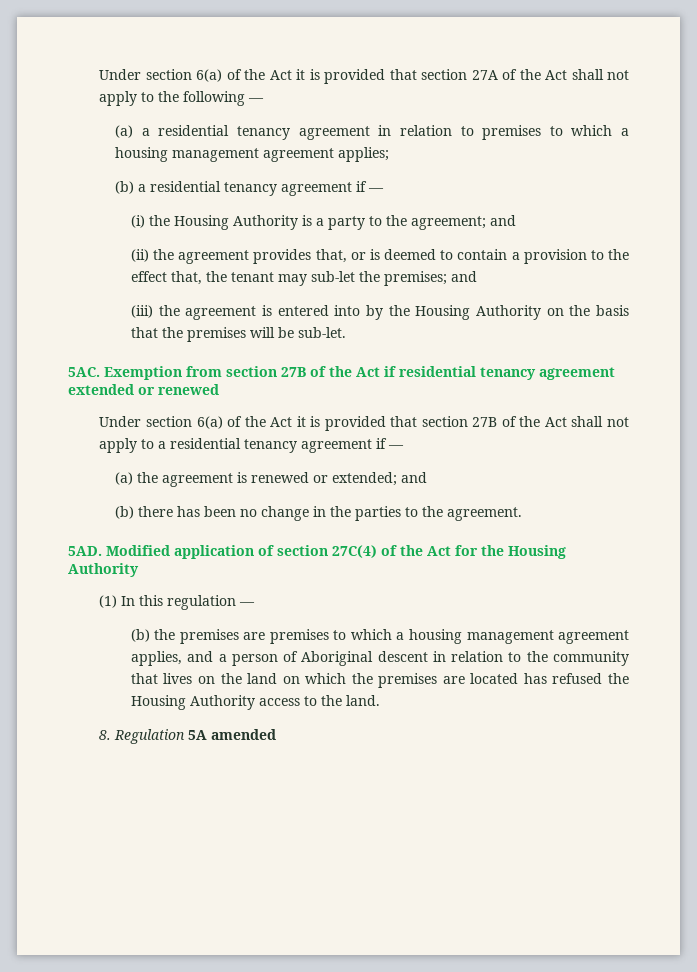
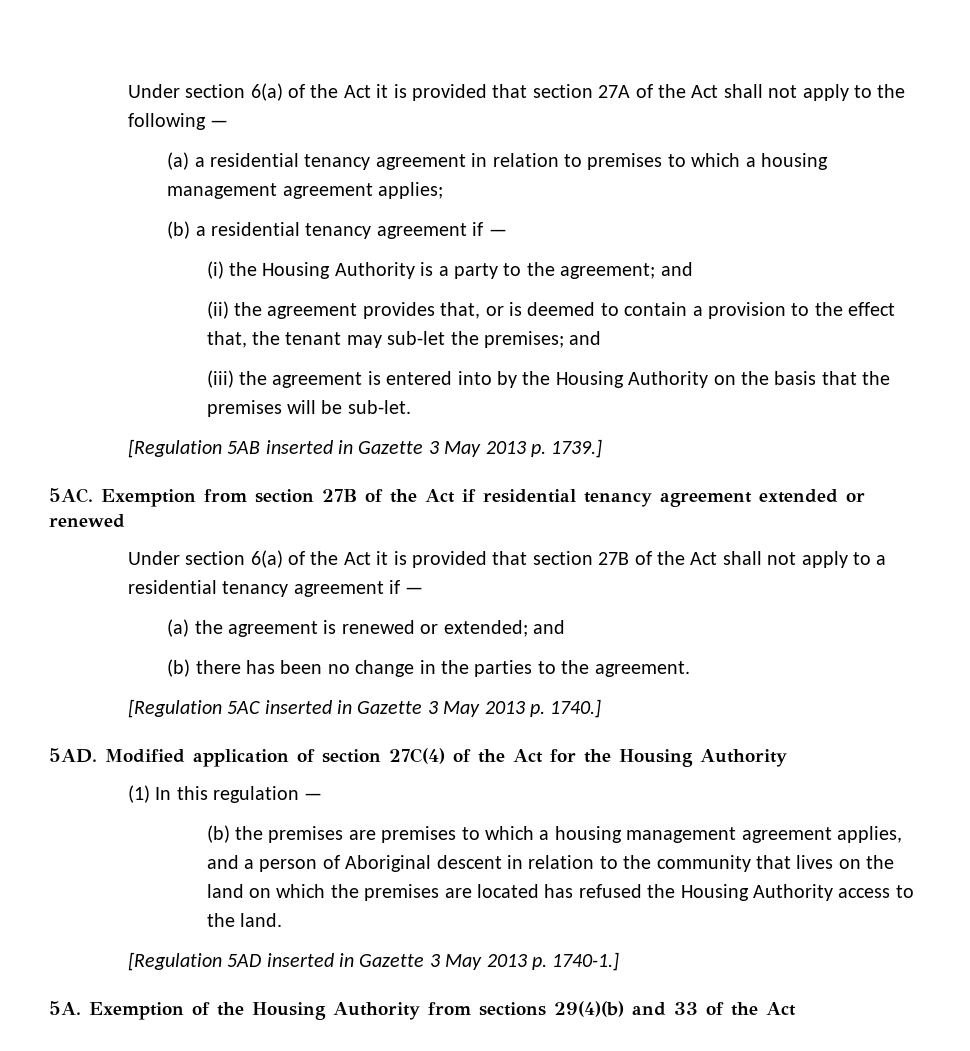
+ [Regulation 5AB inserted in Gazette 3 May 2013 p. 1739.]
+ [Regulation 5AC inserted in Gazette 3 May 2013 p. 1740.]
- 8. Regulation 5A amended
+ [Regulation 5AD inserted in Gazette 3 May 2013 p. 1740-1.]
+ 5A. Exemption of the Housing Authority from sections 29(4)(b) and 33 of the Act

